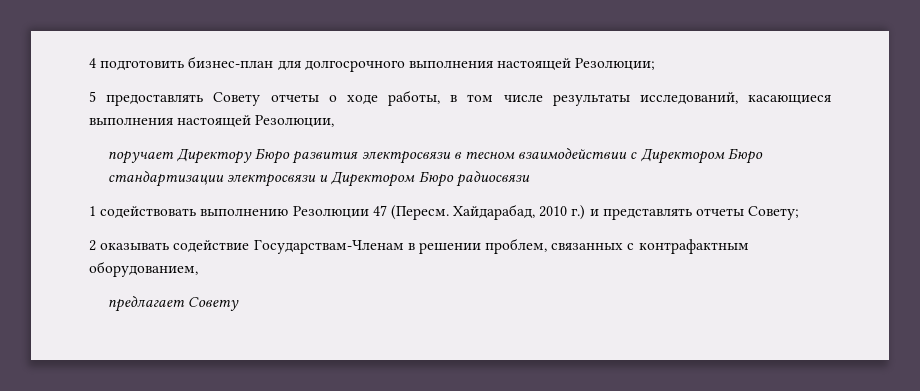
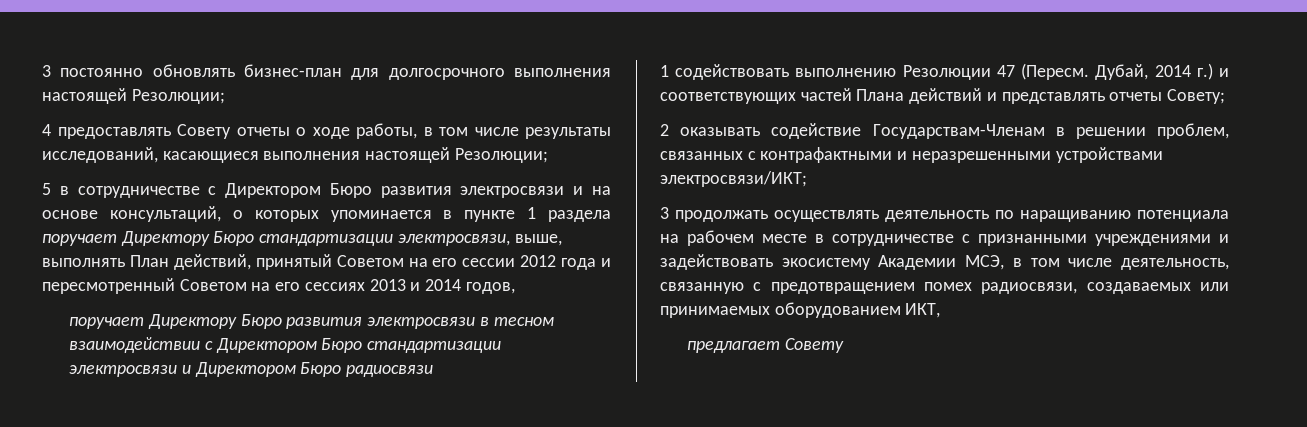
- 4 подготовить бизнес-план для долгосрочного выполнения настоящей Резолюции;
+ 3 постоянно обновлять бизнес-план для долгосрочного выполнения настоящей Резолюции;
- 5 предоставлять Совету отчеты о ходе работы, в том числе результаты исследований, касающиеся выполнения настоящей Резолюции,
+ 4 предоставлять Совету отчеты о ходе работы, в том числе результаты исследований, касающиеся выполнения настоящей Резолюции;
+ 5 в сотрудничестве с Директором Бюро развития электросвязи и на основе консультаций, о которых упоминается в пункте 1 раздела поручает Директору Бюро стандартизации электросвязи, выше, выполнять План действий, принятый Советом на его сессии 2012 года и пересмотренный Советом на его сессиях 2013 и 2014 годов,
- Хайдарабад, 2010 г.) и представлять отчеты Совету;
+ Дубай, 2014 г.) и соответствующих частей Плана действий и представлять отчеты Совету;
- 2 оказывать содействие Государствам-Членам в решении проблем, связанных с контрафактным оборудованием,
+ 2 оказывать содействие Государствам-Членам в решении проблем, связанных с контрафактными и неразрешенными устройствами электросвязи/ИКТ;
+ 3 продолжать осуществлять деятельность по наращиванию потенциала на рабочем месте в сотрудничестве с признанными учреждениями и задействовать экосистему Академии МСЭ, в том числе деятельность, связанную с предотвращением помех радиосвязи, создаваемых или принимаемых оборудованием ИКТ,

